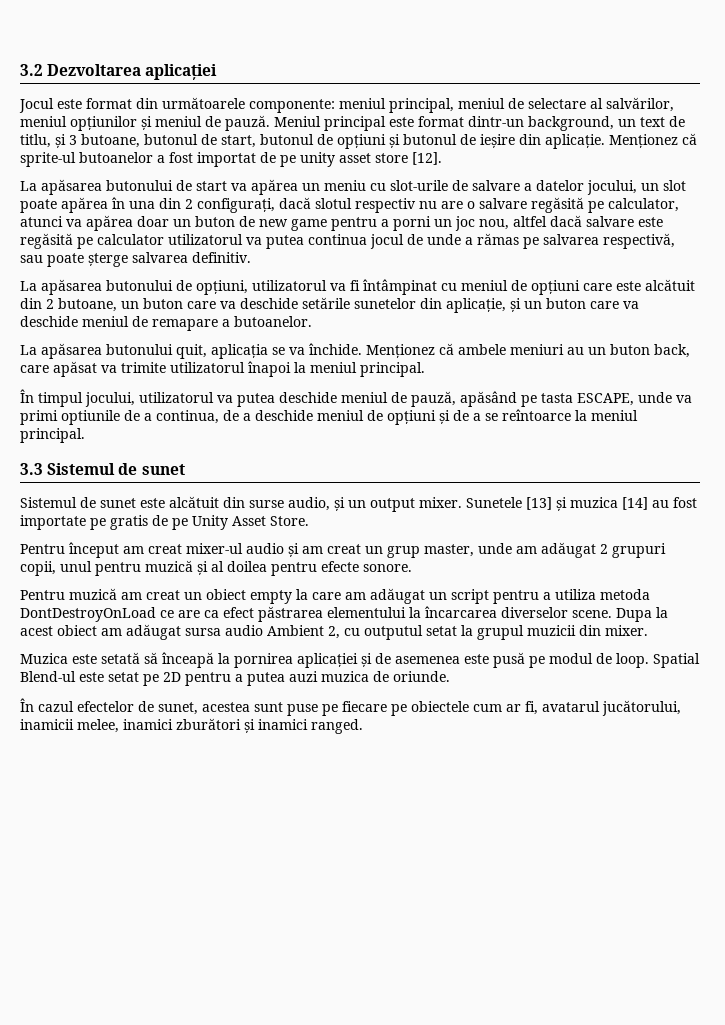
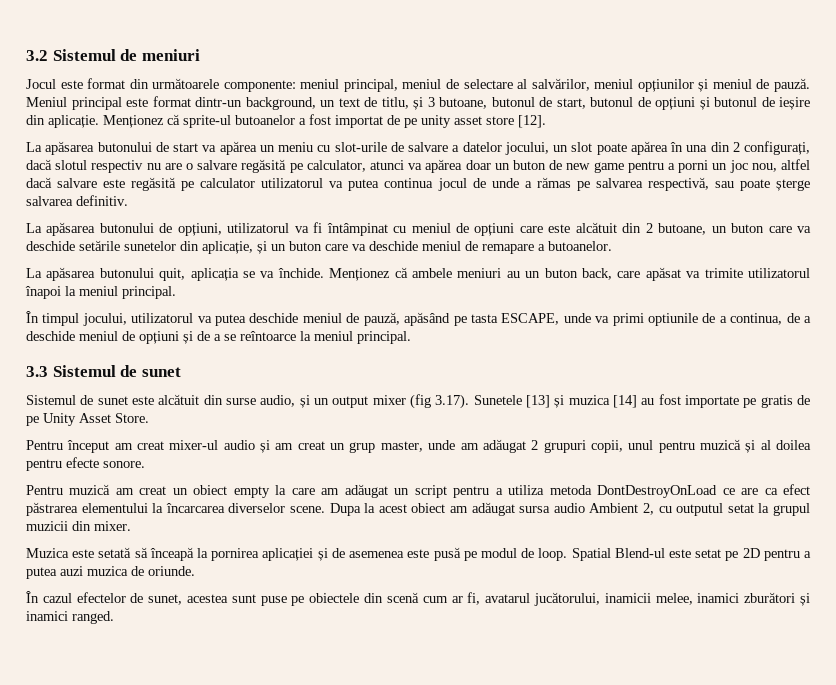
- 3.2 Dezvoltarea aplicației
+ 3.2 Sistemul de meniuri
- Sistemul de sunet este alcătuit din surse audio, și un output mixer. Sunetele [13] și muzica [14] au fost importate pe gratis de pe Unity Asset Store.
+ Sistemul de sunet este alcătuit din surse audio, și un output mixer (fig 3.17). Sunetele [13] și muzica [14] au fost importate pe gratis de pe Unity Asset Store.
- În cazul efectelor de sunet, acestea sunt puse pe fiecare pe obiectele cum ar fi, avatarul jucătorului, inamicii melee, inamici zburători și inamici ranged.
+ În cazul efectelor de sunet, acestea sunt puse pe obiectele din scenă cum ar fi, avatarul jucătorului, inamicii melee, inamici zburători și inamici ranged.

